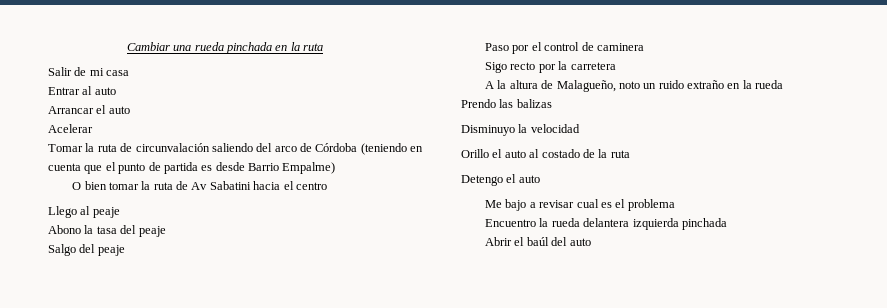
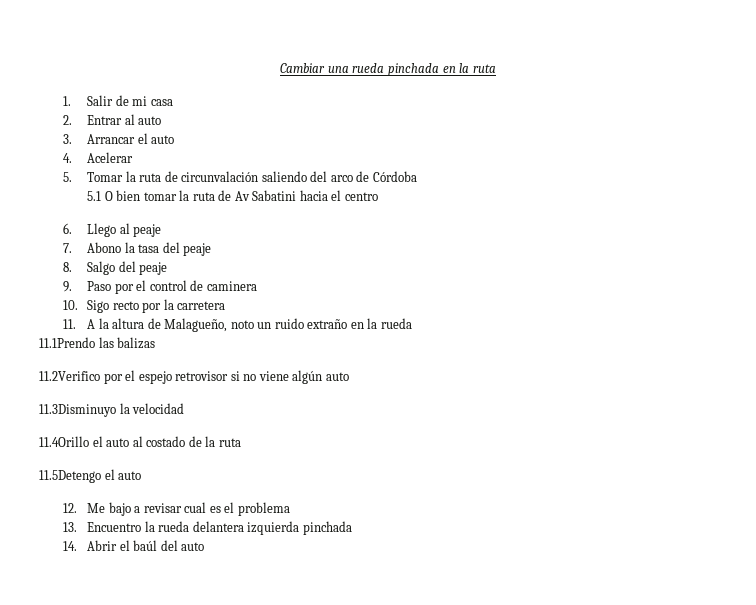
- Salir de mi casa
+ 1. Salir de mi casa
- Entrar al auto
+ 2. Entrar al auto
- Arrancar el auto
+ 3. Arrancar el auto
- Acelerar
+ 4. Acelerar
- Tomar la ruta de circunvalación saliendo del arco de Córdoba (teniendo en cuenta que el punto de partida es desde Barrio Empalme)
- O bien tomar la ruta de Av Sabatini hacia el centro
+ 5. Tomar la ruta de circunvalación saliendo del arco de Córdoba
+ 5.1 O bien tomar la ruta de Av Sabatini hacia el centro
- Llego al peaje
+ 6. Llego al peaje
- Abono la tasa del peaje
+ 7. Abono la tasa del peaje
- Salgo del peaje
+ 8. Salgo del peaje
- Paso por el control de caminera
+ 9. Paso por el control de caminera
- Sigo recto por la carretera
+ 10. Sigo recto por la carretera
- A la altura de Malagueño, noto un ruido extraño en la rueda
+ 11. A la altura de Malagueño, noto un ruido extraño en la rueda
- Prendo las balizas
+ 11.1Prendo las balizas
- Disminuyo la velocidad
+ 11.2Verifico por el espejo retrovisor si no viene algún auto
+ 11.3Disminuyo la velocidad
- Orillo el auto al costado de la ruta
+ 11.4Orillo el auto al costado de la ruta
- Detengo el auto
- Me bajo a revisar cual es el problema
+ 11.5Detengo el auto
+ 12. Me bajo a revisar cual es el problema
- Encuentro la rueda delantera izquierda pinchada
+ 13. Encuentro la rueda delantera izquierda pinchada
- Abrir el baúl del auto
+ 14. Abrir el baúl del auto

